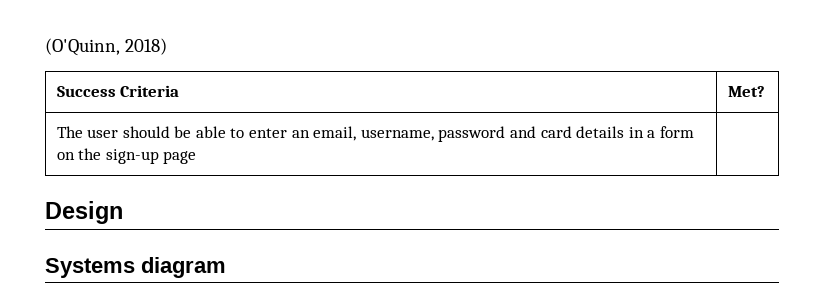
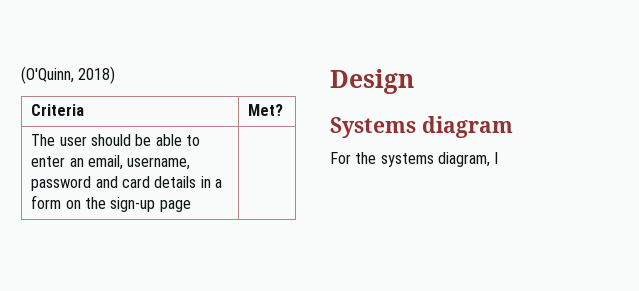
- Success Criteria | Met?
+ Criteria | Met?
+ For the systems diagram, I

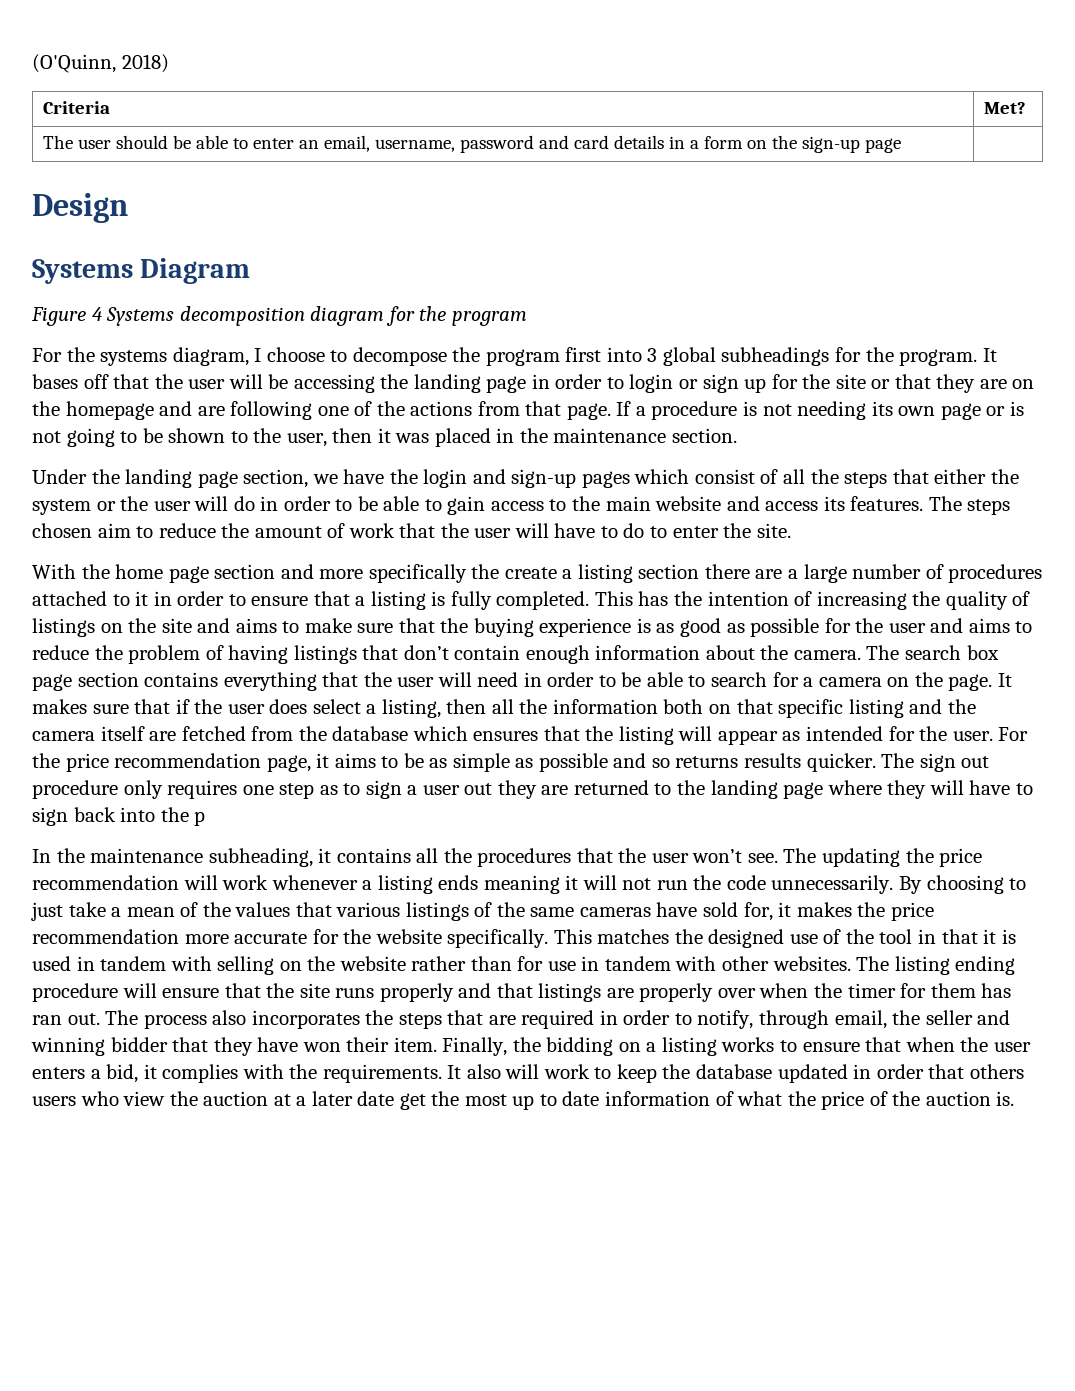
- Systems diagram
+ Systems Diagram
+ Figure 4 Systems decomposition diagram for the program
- For the systems diagram, I
+ For the systems diagram, I choose to decompose the program first into 3 global subheadings for the program. It bases off that the user will be accessing the landing page in order to login or sign up for the site or that they are on the homepage and are following one of the actions from that page. If a procedure is not needing its own page or is not going to be shown to the user, then it was placed in the maintenance section.
+ Under the landing page section, we have the login and sign-up pages which consist of all the steps that either the system or the user will do in order to be able to gain access to the main website and access its features. The steps chosen aim to reduce the amount of work that the user will have to do to enter the site.
+ With the home page section and more specifically the create a listing section there are a large number of procedures attached to it in order to ensure that a listing is fully completed. This has the intention of increasing the quality of listings on the site and aims to make sure that the buying experience is as good as possible for the user and aims to reduce the problem of having listings that don’t contain enough information about the camera. The search box page section contains everything that the user will need in order to be able to search for a camera on the page. It makes sure that if the user does select a listing, then all the information both on that specific listing and the camera itself are fetched from the database which ensures that the listing will appear as intended for the user. For the price recommendation page, it aims to be as simple as possible and so returns results quicker. The sign out procedure only requires one step as to sign a user out they are returned to the landing page where they will have to sign back into the p
+ In the maintenance subheading, it contains all the procedures that the user won’t see. The updating the price recommendation will work whenever a listing ends meaning it will not run the code unnecessarily. By choosing to just take a mean of the values that various listings of the same cameras have sold for, it makes the price recommendation more accurate for the website specifically. This matches the designed use of the tool in that it is used in tandem with selling on the website rather than for use in tandem with other websites. The listing ending procedure will ensure that the site runs properly and that listings are properly over when the timer for them has ran out. The process also incorporates the steps that are required in order to notify, through email, the seller and winning bidder that they have won their item. Finally, the bidding on a listing works to ensure that when the user enters a bid, it complies with the requirements. It also will work to keep the database updated in order that others users who view the auction at a later date get the most up to date information of what the price of the auction is.

